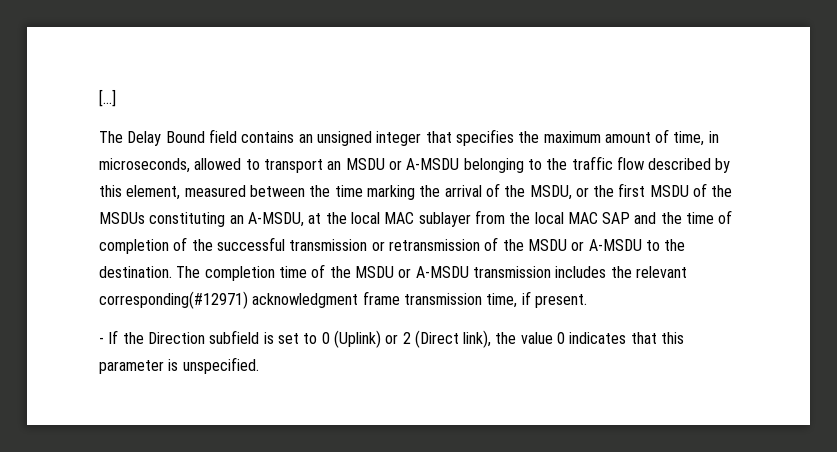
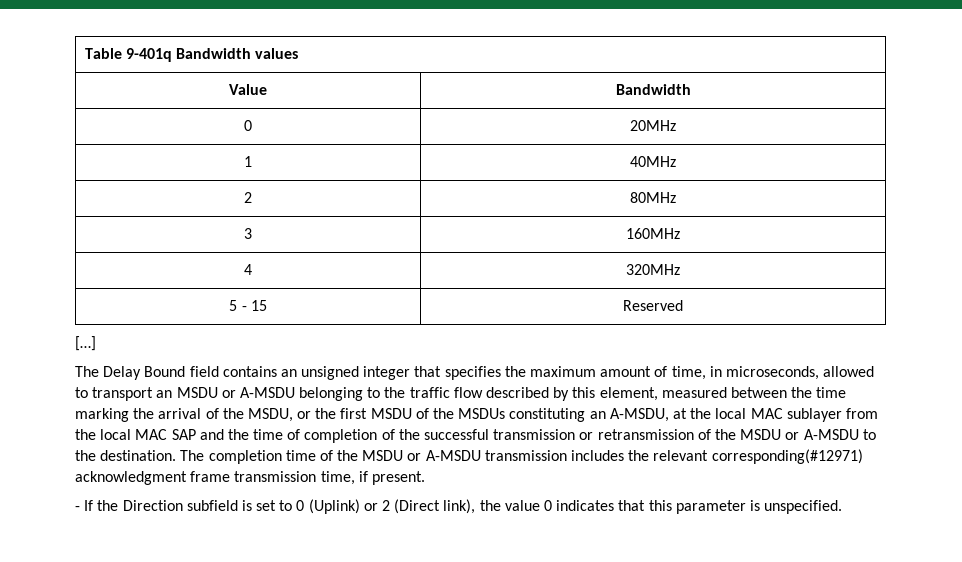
+ Table 9-401q Bandwidth values
+ Value | Bandwidth
+ 0 | 20MHz
+ 1 | 40MHz
+ 2 | 80MHz
+ 3 | 160MHz
+ 4 | 320MHz
+ 5 - 15 | Reserved

